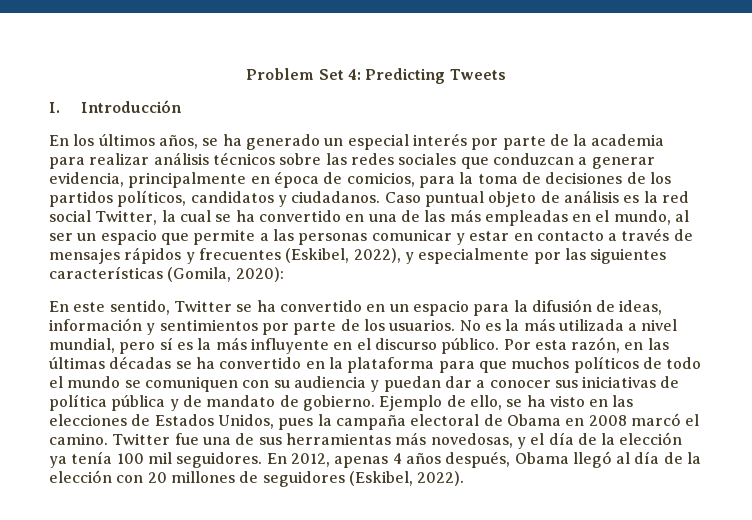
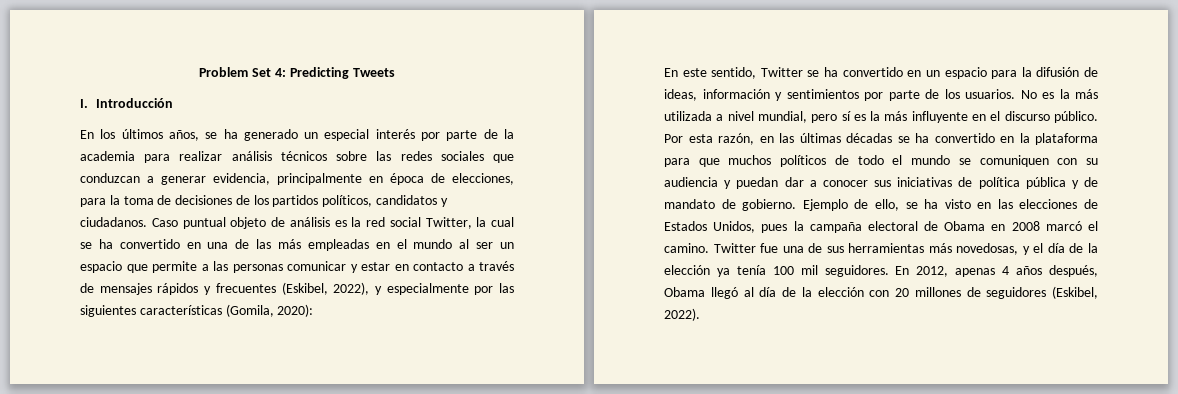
- En los últimos años, se ha generado un especial interés por parte de la academia para realizar análisis técnicos sobre las redes sociales que conduzcan a generar evidencia, principalmente en época de comicios, para la toma de decisiones de los partidos políticos, candidatos y ciudadanos.
+ En los últimos años, se ha generado un especial interés por parte de la academia para realizar análisis técnicos sobre las redes sociales que conduzcan a generar evidencia, principalmente en época de elecciones, para la toma de decisiones de los partidos políticos, candidatos y ciudadanos.
- Caso puntual objeto de análisis es la red social Twitter, la cual se ha convertido en una de las más empleadas en el mundo, al ser un espacio que permite a las personas comunicar y estar en contacto a través de mensajes rápidos y frecuentes (Eskibel, 2022), y especialmente por las siguientes características (Gomila, 2020):
+ Caso puntual objeto de análisis es la red social Twitter, la cual se ha convertido en una de las más empleadas en el mundo al ser un espacio que permite a las personas comunicar y estar en contacto a través de mensajes rápidos y frecuentes (Eskibel, 2022), y especialmente por las siguientes características (Gomila, 2020):

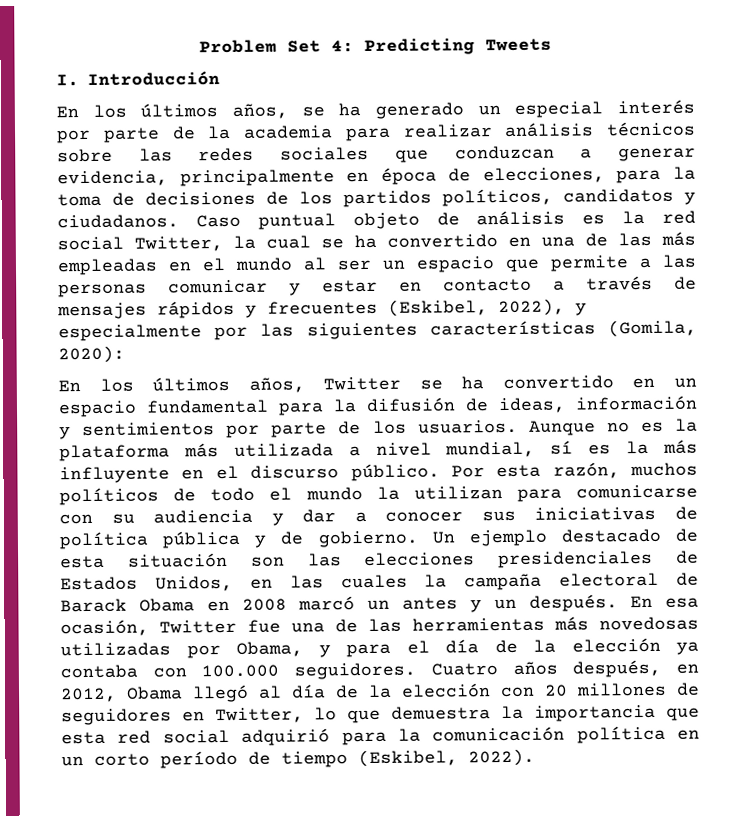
- En este sentido, Twitter se ha convertido en un espacio para la difusión de ideas, información y sentimientos por parte de los usuarios.
+ En los últimos años, Twitter se ha convertido en un espacio fundamental para la difusión de ideas, información y sentimientos por parte de los usuarios.
- No es la más utilizada a nivel mundial, pero sí es la más influyente en el discurso público.
+ Aunque no es la plataforma más utilizada a nivel mundial, sí es la más influyente en el discurso público.
- Por esta razón, en las últimas décadas se ha convertido en la plataforma para que muchos políticos de todo el mundo se comuniquen con su audiencia y puedan dar a conocer sus iniciativas de política pública y de mandato de gobierno. Ejemplo de ello, se ha visto en las elecciones de Estados Unidos, pues la campaña electoral de Obama en 2008 marcó el camino. Twitter fue una de sus herramientas más novedosas, y el día de la elección ya tenía 100 mil seguidores. En 2012, apenas 4 años después, Obama llegó al día de la elección con 20 millones de seguidores (Eskibel, 2022).
+ Por esta razón, muchos políticos de todo el mundo la utilizan para comunicarse con su audiencia y dar a conocer sus iniciativas de política pública y de gobierno. Un ejemplo destacado de esta situación son las elecciones presidenciales de Estados Unidos, en las cuales la campaña electoral de Barack Obama en 2008 marcó un antes y un después. En esa ocasión, Twitter fue una de las herramientas más novedosas utilizadas por Obama, y para el día de la elección ya contaba con 100.000 seguidores. Cuatro años después, en 2012, Obama llegó al día de la elección con 20 millones de seguidores en Twitter, lo que demuestra la importancia que esta red social adquirió para la comunicación política en un corto período de tiempo (Eskibel, 2022).

